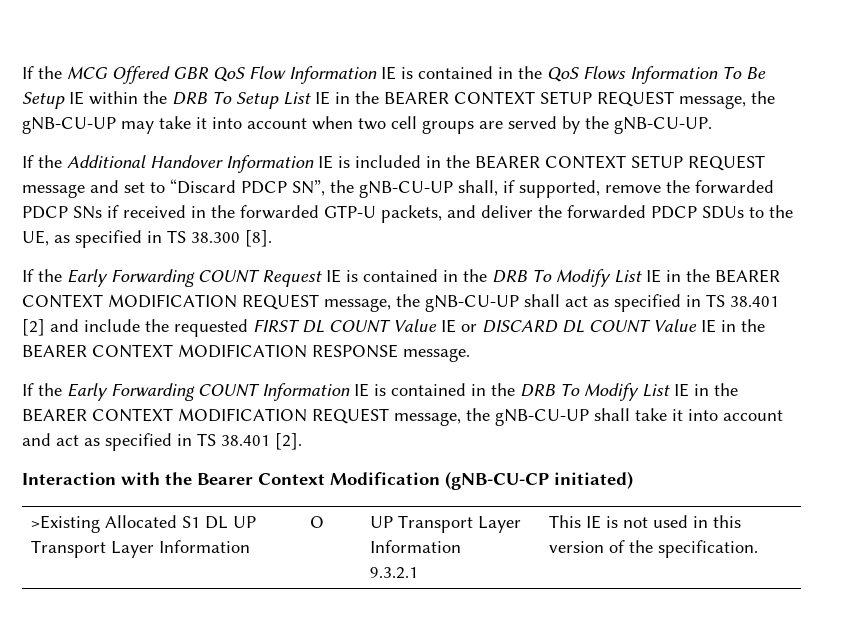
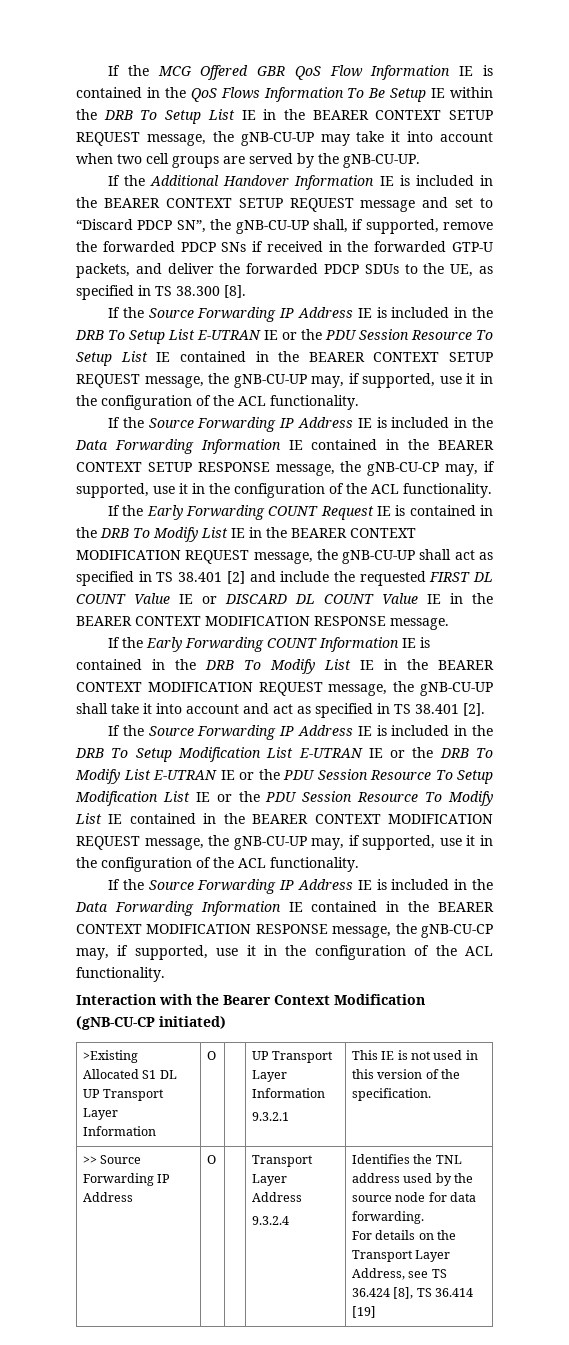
+ If the Source Forwarding IP Address IE is included in the DRB To Setup List E-UTRAN IE or the PDU Session Resource To Setup List IE contained in the BEARER CONTEXT SETUP REQUEST message, the gNB-CU-UP may, if supported, use it in the configuration of the ACL functionality.
+ If the Source Forwarding IP Address IE is included in the Data Forwarding Information IE contained in the BEARER CONTEXT SETUP RESPONSE message, the gNB-CU-CP may, if supported, use it in the configuration of the ACL functionality.
+ If the Source Forwarding IP Address IE is included in the DRB To Setup Modification List E-UTRAN IE or the DRB To Modify List E-UTRAN IE or the PDU Session Resource To Setup Modification List IE or the PDU Session Resource To Modify List IE contained in the BEARER CONTEXT MODIFICATION REQUEST message, the gNB-CU-UP may, if supported, use it in the configuration of the ACL functionality.
+ If the Source Forwarding IP Address IE is included in the Data Forwarding Information IE contained in the BEARER CONTEXT MODIFICATION RESPONSE message, the gNB-CU-CP may, if supported, use it in the configuration of the ACL functionality.
+ >> Source Forwarding IP Address | O | | Transport Layer Address
+ 9.3.2.4 | Identifies the TNL address used by the source node for data forwarding.
+ For details on the Transport Layer Address, see TS 36.424 [8], TS 36.414 [19]

